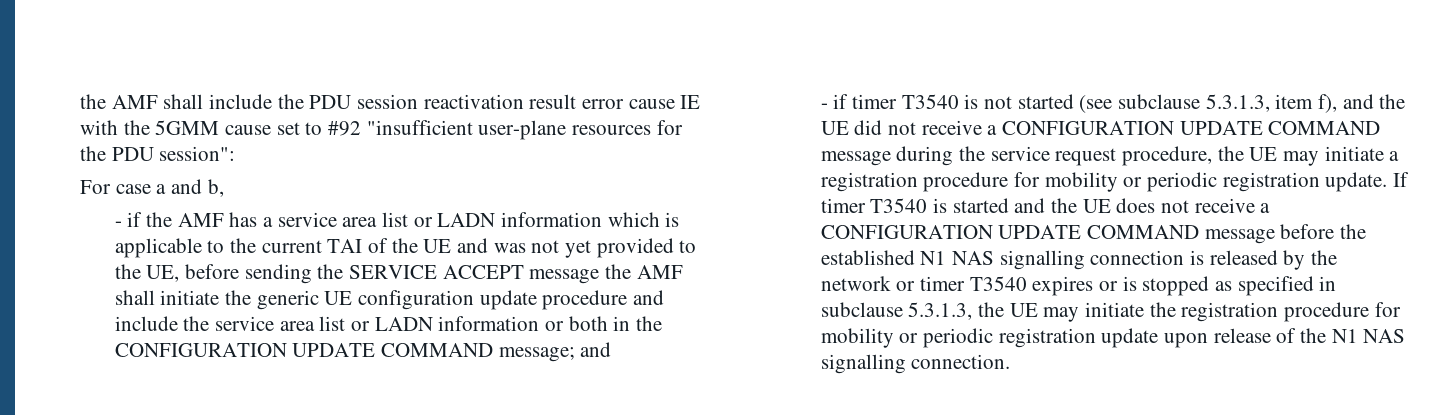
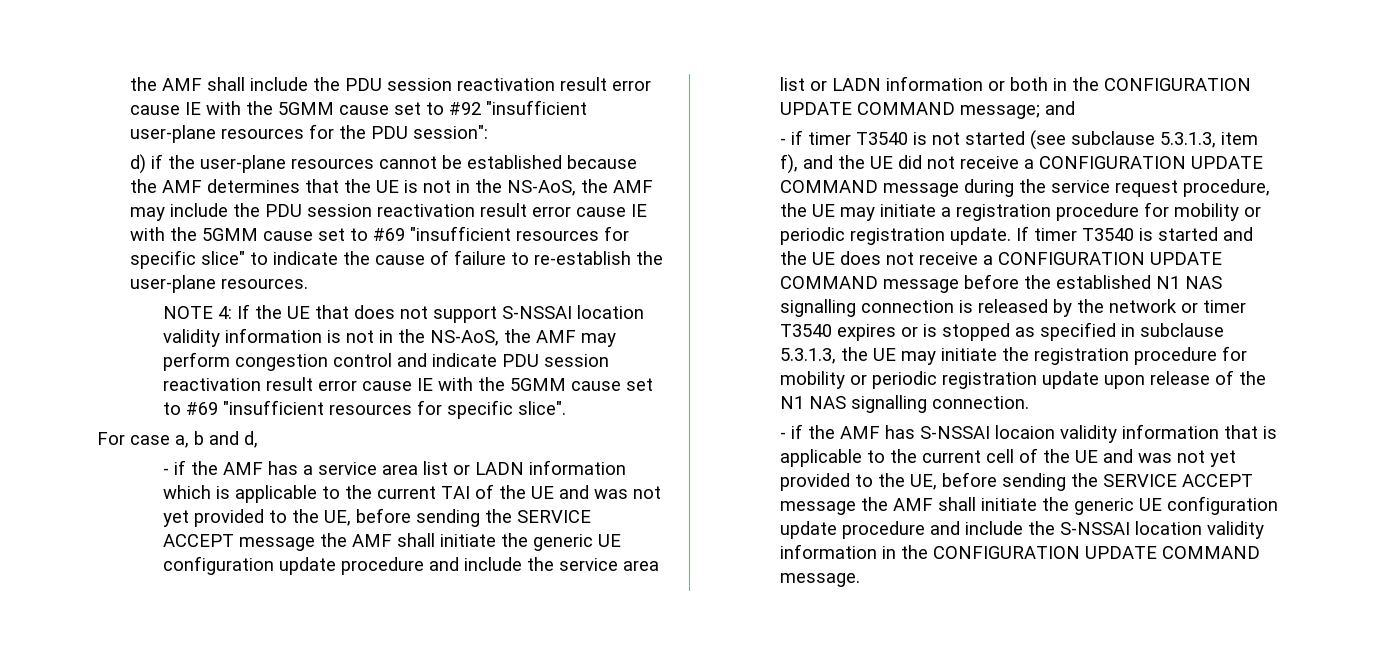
- For case a and b,
+ d) if the user-plane resources cannot be established because the AMF determines that the UE is not in the NS-AoS, the AMF may include the PDU session reactivation result error cause IE with the 5GMM cause set to #69 "insufficient resources for specific slice" to indicate the cause of failure to re-establish the user-plane resources.
+ NOTE 4: If the UE that does not support S-NSSAI location validity information is not in the NS-AoS, the AMF may perform congestion control and indicate PDU session reactivation result error cause IE with the 5GMM cause set to #69 "insufficient resources for specific slice".
+ For case a, b and d,
+ - if the AMF has S-NSSAI locaion validity information that is applicable to the current cell of the UE and was not yet provided to the UE, before sending the SERVICE ACCEPT message the AMF shall initiate the generic UE configuration update procedure and include the S-NSSAI location validity information in the CONFIGURATION UPDATE COMMAND message.

